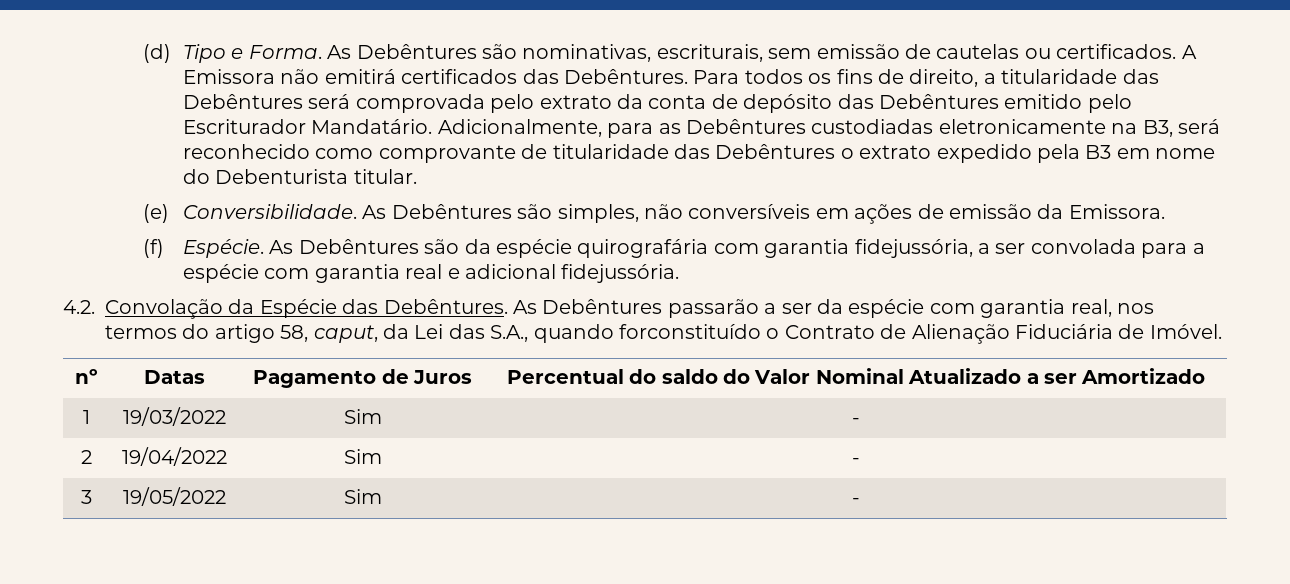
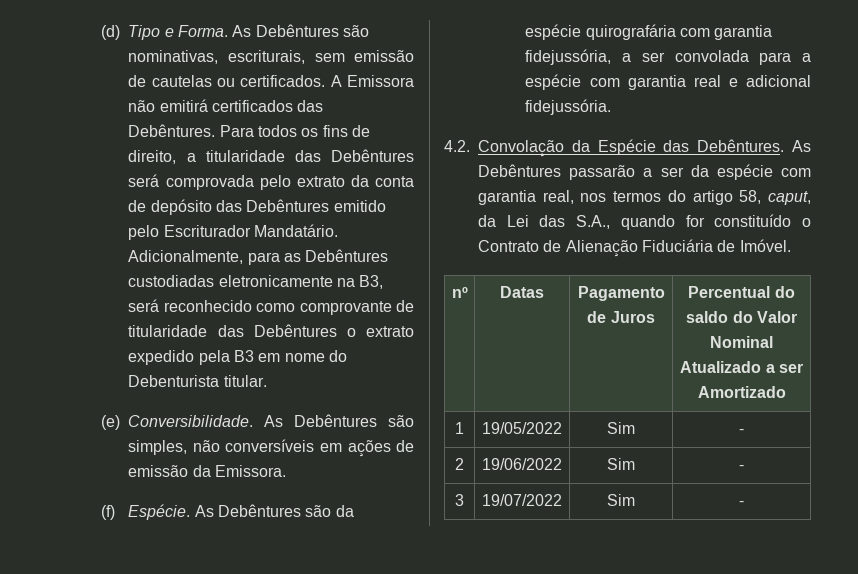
- As Debêntures passarão a ser da espécie com garantia real, nos termos do artigo 58, caput, da Lei das S.A., quando forconstituído o Contrato de Alienação Fiduciária de Imóvel.
+ As Debêntures passarão a ser da espécie com garantia real, nos termos do artigo 58, caput, da Lei das S.A., quando for constituído o Contrato de Alienação Fiduciária de Imóvel.
- 1 | 19/03/2022 | Sim | -
+ 1 | 19/05/2022 | Sim | -
- 2 | 19/04/2022 | Sim | -
+ 2 | 19/06/2022 | Sim | -
- 3 | 19/05/2022 | Sim | -
+ 3 | 19/07/2022 | Sim | -

